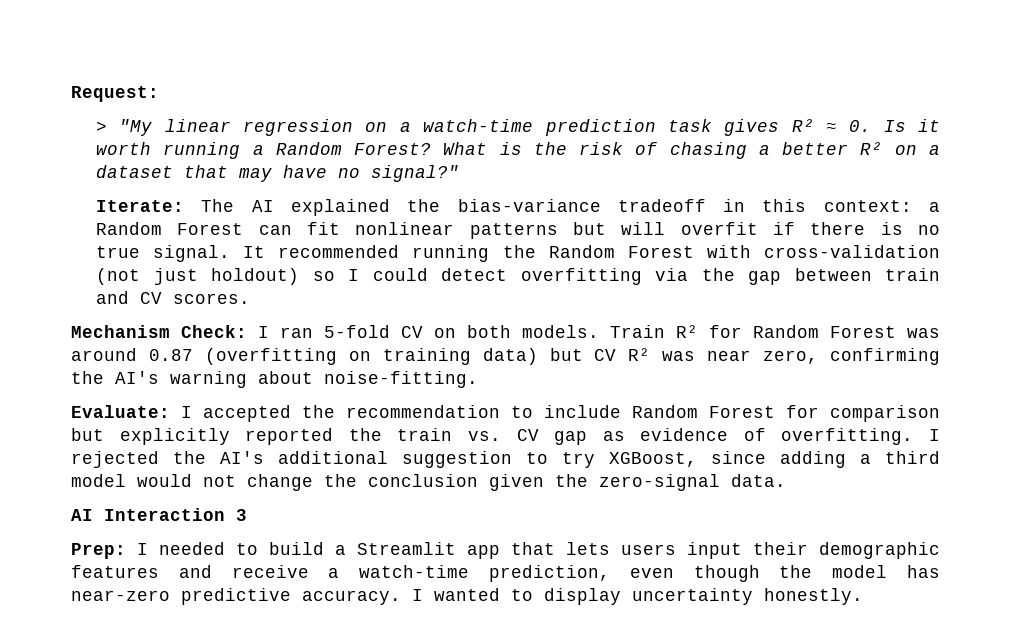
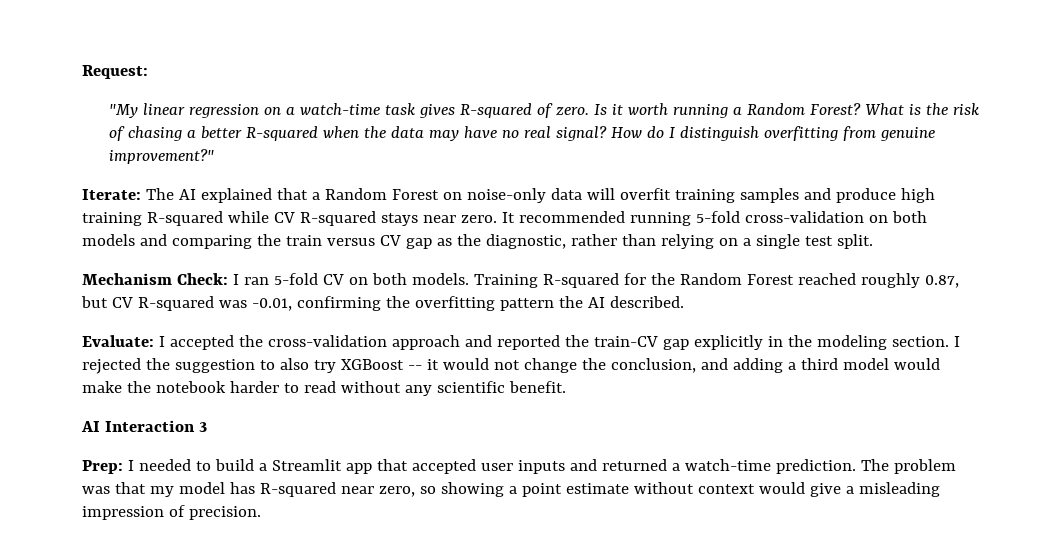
- > "My linear regression on a watch-time prediction task gives R² ≈ 0. Is it worth running a Random Forest?
+ "My linear regression on a watch-time task gives R-squared of zero. Is it worth running a Random Forest?
- What is the risk of chasing a better R² on a dataset that may have no signal?"
- Iterate: The AI explained the bias-variance tradeoff in this context: a Random Forest can fit nonlinear patterns but will overfit if there is no true signal. It recommended running the Random Forest with cross-validation (not just holdout) so I could detect overfitting via the gap between train and CV scores.
+ What is the risk of chasing a better R-squared when the data may have no real signal? How do I distinguish overfitting from genuine improvement?"
+ Iterate: The AI explained that a Random Forest on noise-only data will overfit training samples and produce high training R-squared while CV R-squared stays near zero. It recommended running 5-fold cross-validation on both models and comparing the train versus CV gap as the diagnostic, rather than relying on a single test split.
- Train R² for Random Forest was around 0.87 (overfitting on training data) but CV R² was near zero, confirming the AI's warning about noise-fitting.
- Evaluate: I accepted the recommendation to include Random Forest for comparison but explicitly reported the train vs. CV gap as evidence of overfitting. I rejected the AI's additional suggestion to try XGBoost, since adding a third model would not change the conclusion given the zero-signal data.
+ Training R-squared for the Random Forest reached roughly 0.87, but CV R-squared was -0.01, confirming the overfitting pattern the AI described.
+ Evaluate: I accepted the cross-validation approach and reported the train-CV gap explicitly in the modeling section. I rejected the suggestion to also try XGBoost -- it would not change the conclusion, and adding a third model would make the notebook harder to read without any scientific benefit.
- Prep: I needed to build a Streamlit app that lets users input their demographic features and receive a watch-time prediction, even though the model has near-zero predictive accuracy. I wanted to display uncertainty honestly.
+ Prep: I needed to build a Streamlit app that accepted user inputs and returned a watch-time prediction. The problem was that my model has R-squared near zero, so showing a point estimate without context would give a misleading impression of precision.

